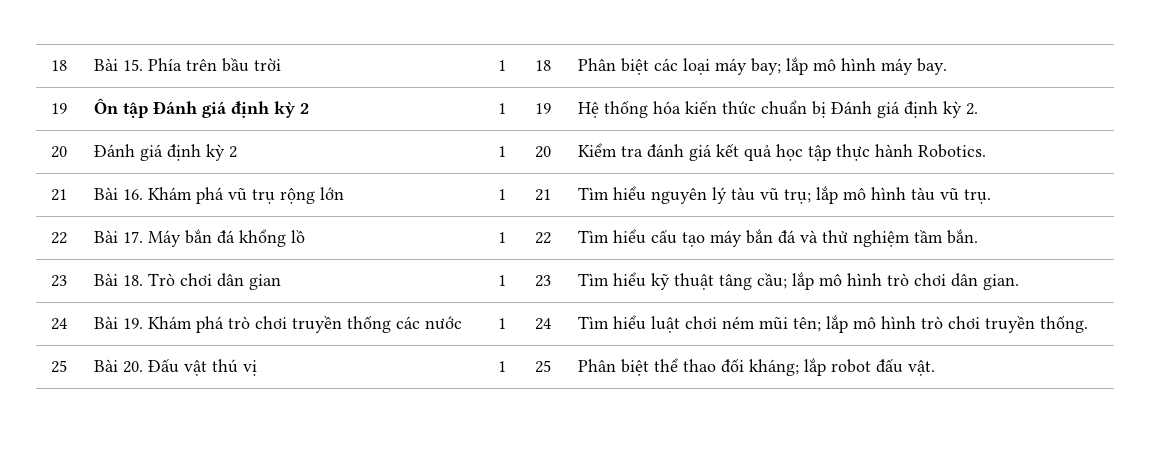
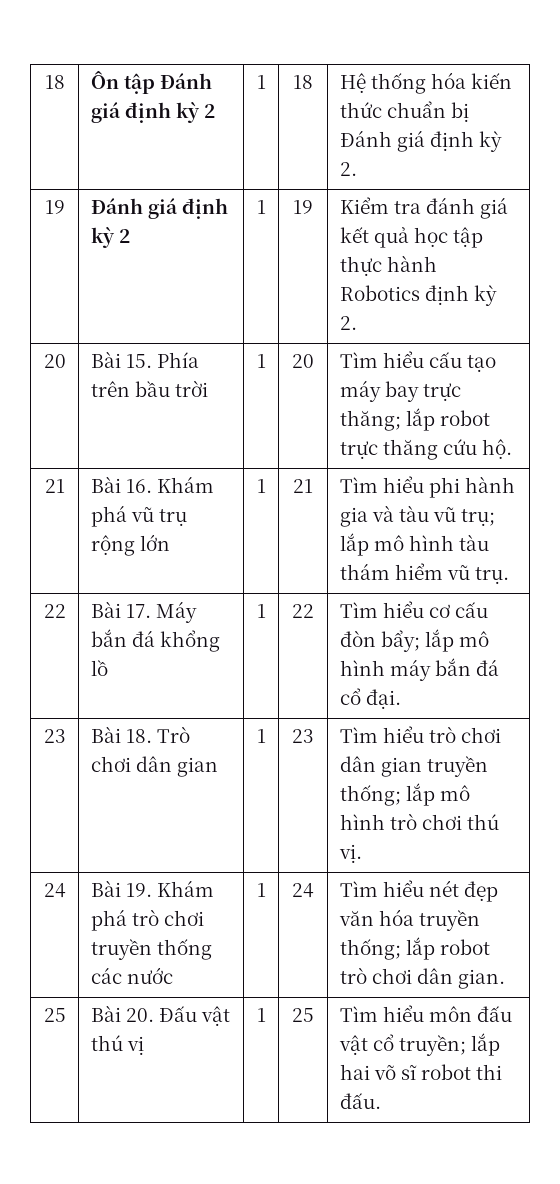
- 18 | Bài 15. Phía trên bầu trời | 1 | 18 | Phân biệt các loại máy bay; lắp mô hình máy bay.
- 19 | Ôn tập Đánh giá định kỳ 2 | 1 | 19 | Hệ thống hóa kiến thức chuẩn bị Đánh giá định kỳ 2.
+ 18 | Ôn tập Đánh giá định kỳ 2 | 1 | 18 | Hệ thống hóa kiến thức chuẩn bị Đánh giá định kỳ 2.
- 20 | Đánh giá định kỳ 2 | 1 | 20 | Kiểm tra đánh giá kết quả học tập thực hành Robotics.
+ 19 | Đánh giá định kỳ 2 | 1 | 19 | Kiểm tra đánh giá kết quả học tập thực hành Robotics định kỳ 2.
+ 20 | Bài 15. Phía trên bầu trời | 1 | 20 | Tìm hiểu cấu tạo máy bay trực thăng; lắp robot trực thăng cứu hộ.
- 21 | Bài 16. Khám phá vũ trụ rộng lớn | 1 | 21 | Tìm hiểu nguyên lý tàu vũ trụ; lắp mô hình tàu vũ trụ.
+ 21 | Bài 16. Khám phá vũ trụ rộng lớn | 1 | 21 | Tìm hiểu phi hành gia và tàu vũ trụ; lắp mô hình tàu thám hiểm vũ trụ.
- 22 | Bài 17. Máy bắn đá khổng lồ | 1 | 22 | Tìm hiểu cấu tạo máy bắn đá và thử nghiệm tầm bắn.
+ 22 | Bài 17. Máy bắn đá khổng lồ | 1 | 22 | Tìm hiểu cơ cấu đòn bẩy; lắp mô hình máy bắn đá cổ đại.
- 23 | Bài 18. Trò chơi dân gian | 1 | 23 | Tìm hiểu kỹ thuật tâng cầu; lắp mô hình trò chơi dân gian.
+ 23 | Bài 18. Trò chơi dân gian | 1 | 23 | Tìm hiểu trò chơi dân gian truyền thống; lắp mô hình trò chơi thú vị.
- 24 | Bài 19. Khám phá trò chơi truyền thống các nước | 1 | 24 | Tìm hiểu luật chơi ném mũi tên; lắp mô hình trò chơi truyền thống.
+ 24 | Bài 19. Khám phá trò chơi truyền thống các nước | 1 | 24 | Tìm hiểu nét đẹp văn hóa truyền thống; lắp robot trò chơi dân gian.
- 25 | Bài 20. Đấu vật thú vị | 1 | 25 | Phân biệt thể thao đối kháng; lắp robot đấu vật.
+ 25 | Bài 20. Đấu vật thú vị | 1 | 25 | Tìm hiểu môn đấu vật cổ truyền; lắp hai võ sĩ robot thi đấu.

